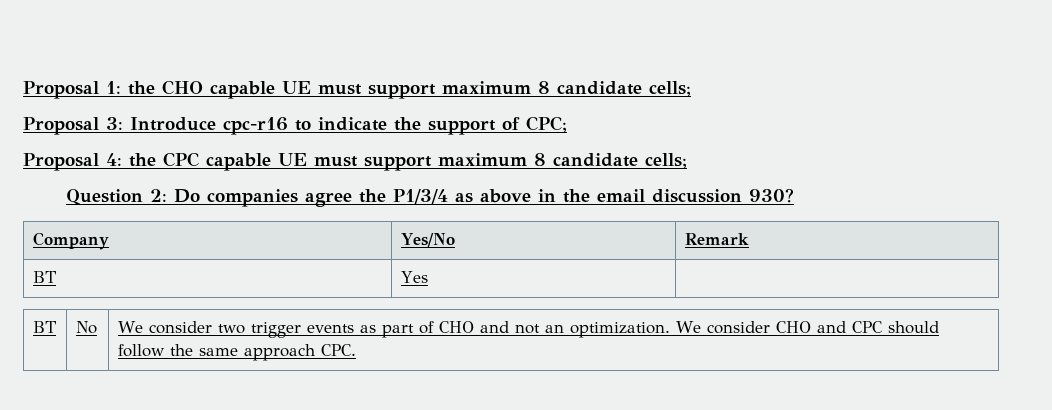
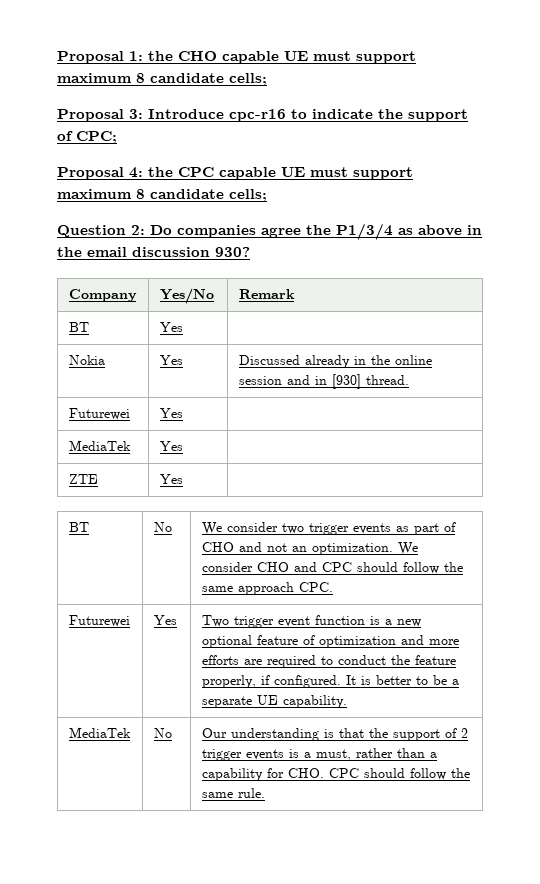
+ Nokia | Yes | Discussed already in the online session and in [930] thread.
+ Futurewei | Yes |
+ MediaTek | Yes |
+ ZTE | Yes |
+ Futurewei | Yes | Two trigger event function is a new optional feature of optimization and more efforts are required to conduct the feature properly, if configured. It is better to be a separate UE capability.
+ MediaTek | No | Our understanding is that the support of 2 trigger events is a must, rather than a capability for CHO. CPC should follow the same rule.

